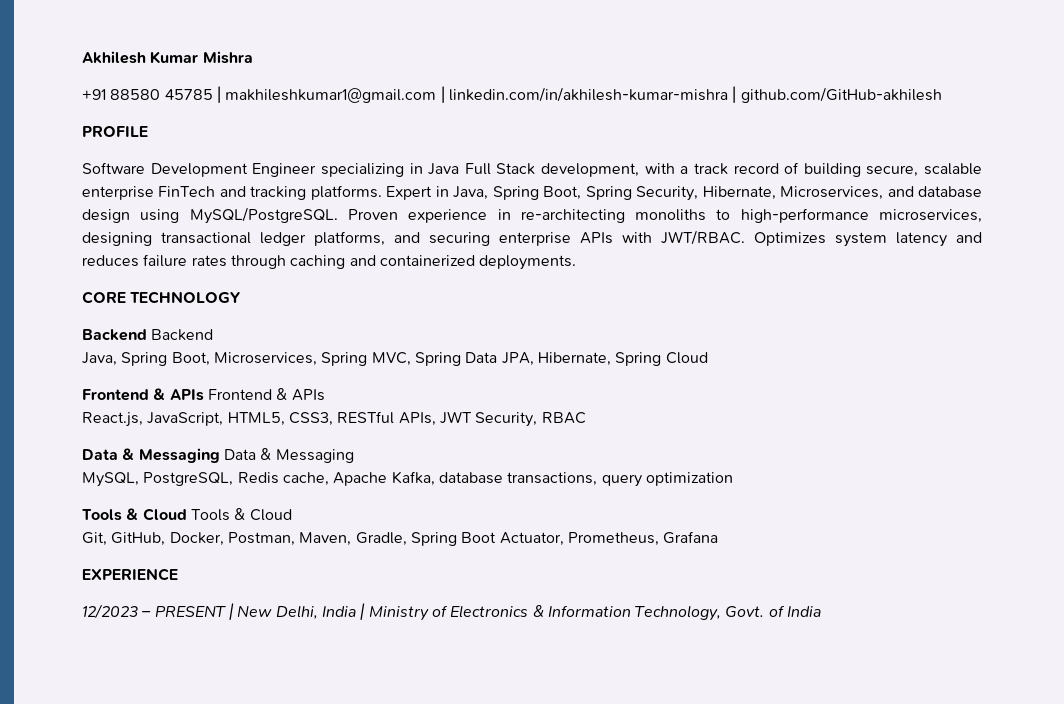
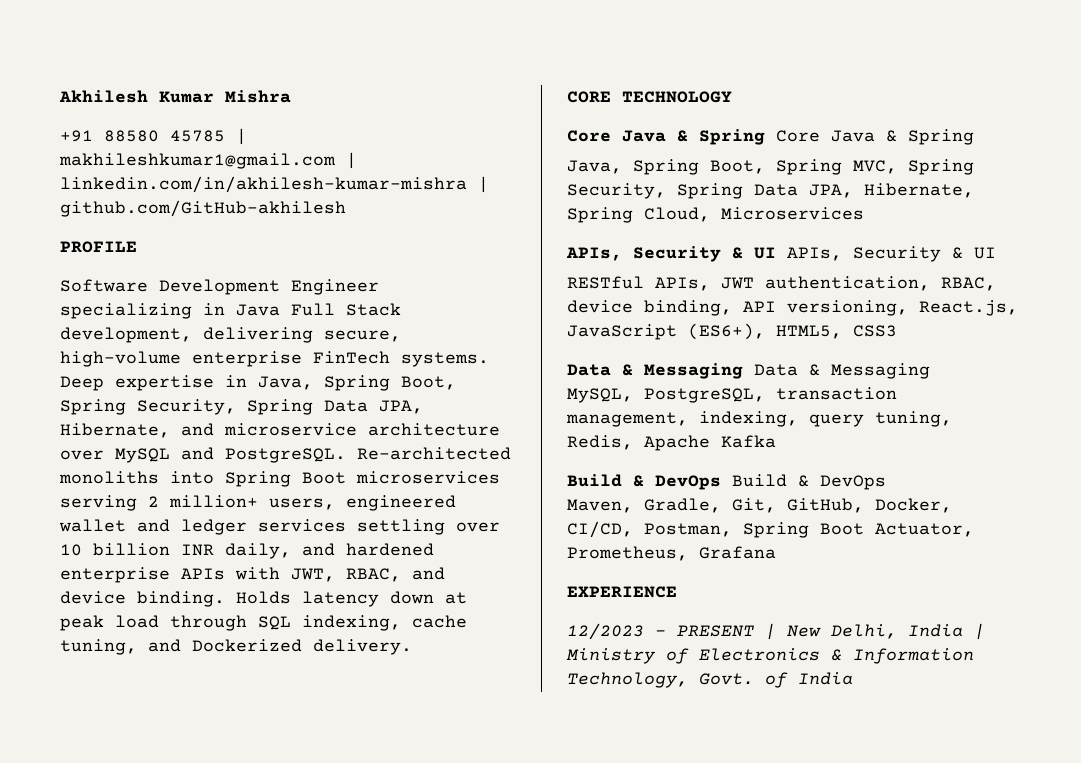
- Software Development Engineer specializing in Java Full Stack development, with a track record of building secure, scalable enterprise FinTech and tracking platforms. Expert in Java, Spring Boot, Spring Security, Hibernate, Microservices, and database design using MySQL/PostgreSQL. Proven experience in re-architecting monoliths to high-performance microservices, designing transactional ledger platforms, and securing enterprise APIs with JWT/RBAC. Optimizes system latency and reduces failure rates through caching and containerized deployments.
+ Software Development Engineer specializing in Java Full Stack development, delivering secure, high-volume enterprise FinTech systems. Deep expertise in Java, Spring Boot, Spring Security, Spring Data JPA, Hibernate, and microservice architecture over MySQL and PostgreSQL. Re-architected monoliths into Spring Boot microservices serving 2 million+ users, engineered wallet and ledger services settling over 10 billion INR daily, and hardened enterprise APIs with JWT, RBAC, and device binding. Holds latency down at peak load through SQL indexing, cache tuning, and Dockerized delivery.
  CORE TECHNOLOGY
- Backend Backend
- Java, Spring Boot, Microservices, Spring MVC, Spring Data JPA, Hibernate, Spring Cloud
- Frontend & APIs Frontend & APIs
- React.js, JavaScript, HTML5, CSS3, RESTful APIs, JWT Security, RBAC
+ Core Java & Spring Core Java & Spring
+ Java, Spring Boot, Spring MVC, Spring Security, Spring Data JPA, Hibernate, Spring Cloud, Microservices
+ APIs, Security & UI APIs, Security & UI
+ RESTful APIs, JWT authentication, RBAC, device binding, API versioning, React.js, JavaScript (ES6+), HTML5, CSS3
- MySQL, PostgreSQL, Redis cache, Apache Kafka, database transactions, query optimization
- Tools & Cloud Tools & Cloud
- Git, GitHub, Docker, Postman, Maven, Gradle, Spring Boot Actuator, Prometheus, Grafana
+ MySQL, PostgreSQL, transaction management, indexing, query tuning, Redis, Apache Kafka
+ Build & DevOps Build & DevOps
+ Maven, Gradle, Git, GitHub, Docker, CI/CD, Postman, Spring Boot Actuator, Prometheus, Grafana

